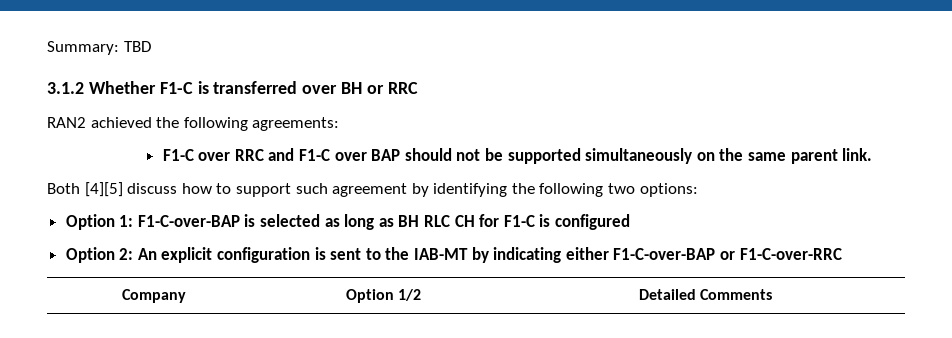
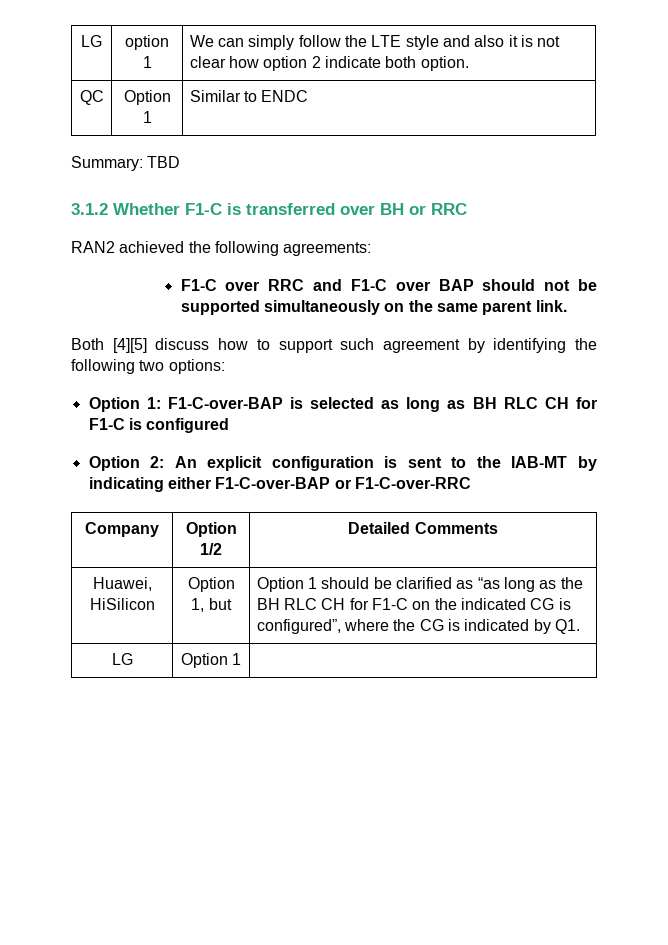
+ LG | option 1 | We can simply follow the LTE style and also it is not clear how option 2 indicate both option.
+ QC | Option 1 | Similar to ENDC
+ Huawei, HiSilicon | Option 1, but | Option 1 should be clarified as “as long as the BH RLC CH for F1-C on the indicated CG is configured”, where the CG is indicated by Q1.
+ LG | Option 1 |

